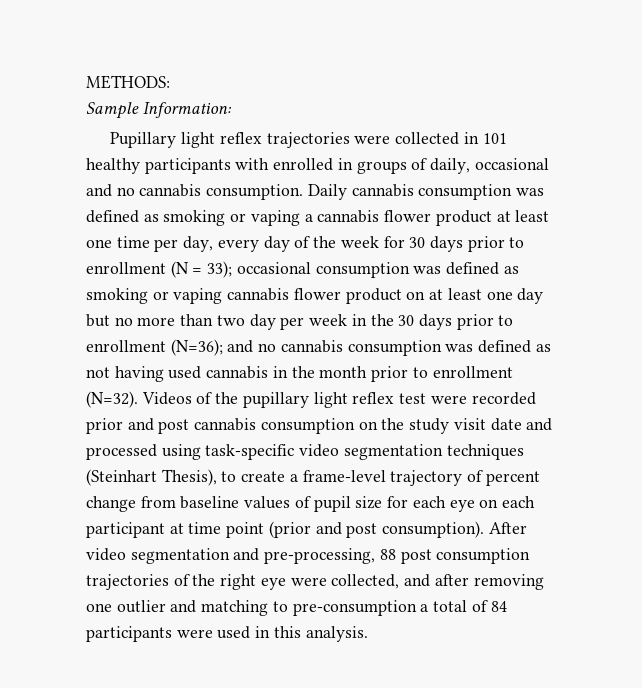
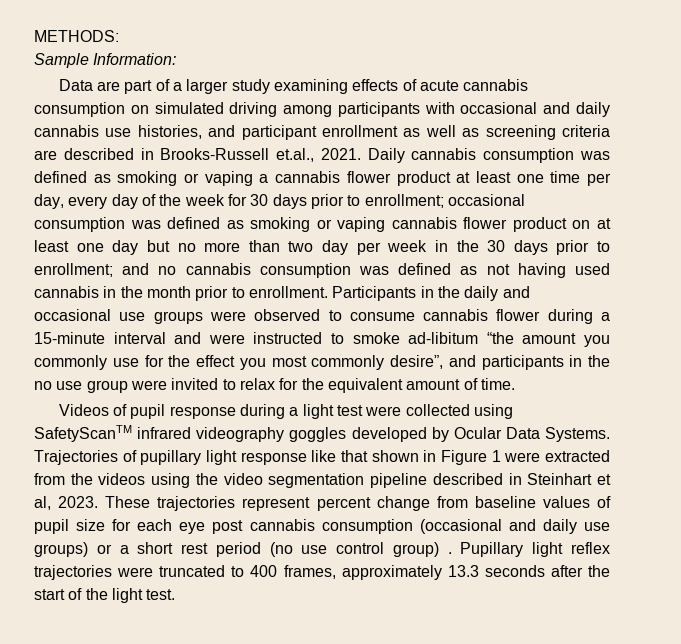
- Pupillary light reflex trajectories were collected in 101 healthy participants with enrolled in groups of daily, occasional and no cannabis consumption.
+ Data are part of a larger study examining effects of acute cannabis consumption on simulated driving among participants with occasional and daily cannabis use histories, and participant enrollment as well as screening criteria are described in Brooks-Russell et.al., 2021.
- Daily cannabis consumption was defined as smoking or vaping a cannabis flower product at least one time per day, every day of the week for 30 days prior to enrollment (N = 33);
+ Daily cannabis consumption was defined as smoking or vaping a cannabis flower product at least one time per day, every day of the week for 30 days prior to enrollment;
- occasional consumption was defined as smoking or vaping cannabis flower product on at least one day but no more than two day per week in the 30 days prior to enrollment (N=36);
+ occasional consumption was defined as smoking or vaping cannabis flower product on at least one day but no more than two day per week in the 30 days prior to enrollment;
- and no cannabis consumption was defined as not having used cannabis in the month prior to enrollment (N=32). Videos of the pupillary light reflex test were recorded prior and post cannabis consumption on the study visit date and processed using task-specific video segmentation techniques (Steinhart Thesis), to create a frame-level trajectory of percent change from baseline values of pupil size for each eye on each participant at time point (prior and post consumption). After video segmentation and pre-processing, 88 post consumption trajectories of the right eye were collected, and after removing one outlier and matching to pre-consumption a total of 84 participants were used in this analysis.
+ and no cannabis consumption was defined as not having used cannabis in the month prior to enrollment. Participants in the daily and occasional use groups were observed to consume cannabis flower during a 15-minute interval and were instructed to smoke ad-libitum “the amount you commonly use for the effect you most commonly desire”, and participants in the no use group were invited to relax for the equivalent amount of time.
+ Videos of pupil response during a light test were collected using SafetyScanTM infrared videography goggles developed by Ocular Data Systems. Trajectories of pupillary light response like that shown in Figure 1 were extracted from the videos using the video segmentation pipeline described in Steinhart et al, 2023. These trajectories represent percent change from baseline values of pupil size for each eye post cannabis consumption (occasional and daily use groups) or a short rest period (no use control group) . Pupillary light reflex trajectories were truncated to 400 frames, approximately 13.3 seconds after the start of the light test.

